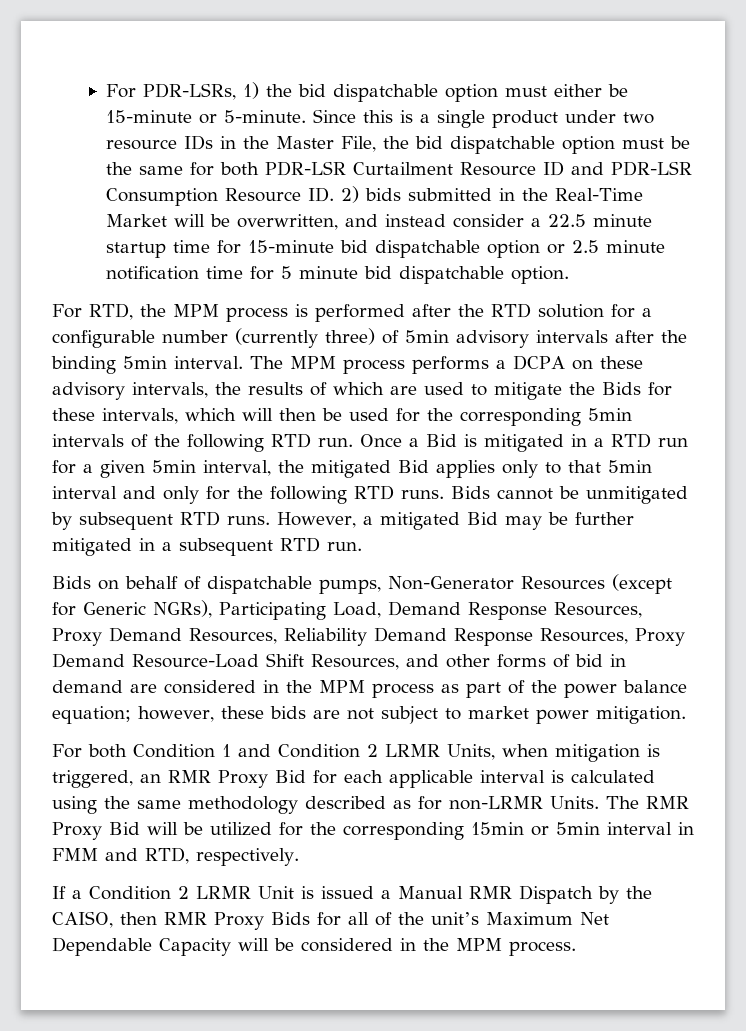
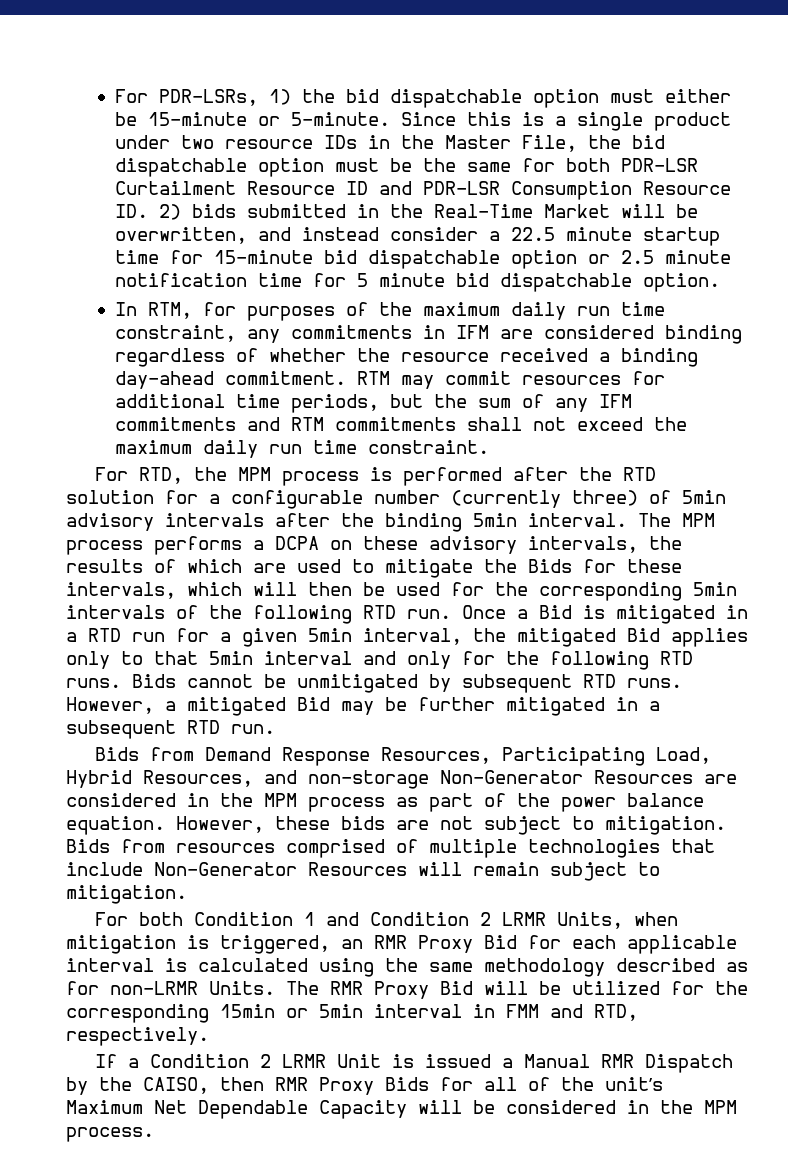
+ In RTM, for purposes of the maximum daily run time constraint, any commitments in IFM are considered binding regardless of whether the resource received a binding day-ahead commitment. RTM may commit resources for additional time periods, but the sum of any IFM commitments and RTM commitments shall not exceed the maximum daily run time constraint.
- Bids on behalf of dispatchable pumps, Non-Generator Resources (except for Generic NGRs), Participating Load, Demand Response Resources, Proxy Demand Resources, Reliability Demand Response Resources, Proxy Demand Resource-Load Shift Resources, and other forms of bid in demand are considered in the MPM process as part of the power balance equation; however, these bids are not subject to market power mitigation.
+ Bids from Demand Response Resources, Participating Load, Hybrid Resources, and non-storage Non-Generator Resources are considered in the MPM process as part of the power balance equation. However, these bids are not subject to mitigation. Bids from resources comprised of multiple technologies that include Non-Generator Resources will remain subject to mitigation.

